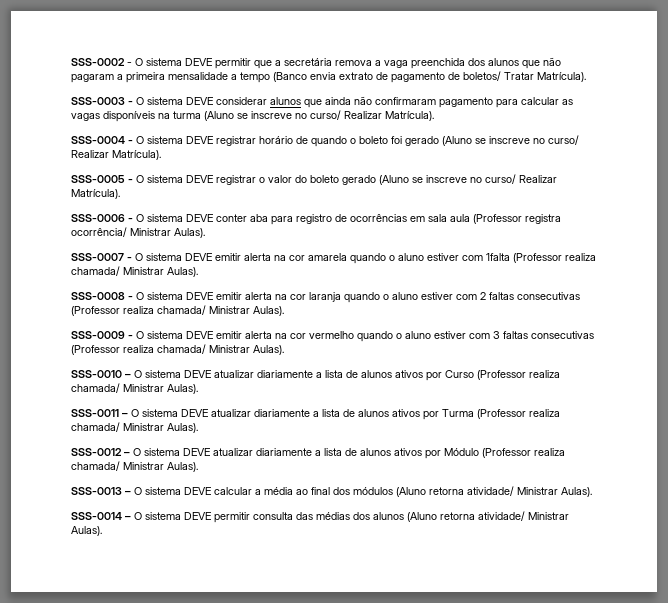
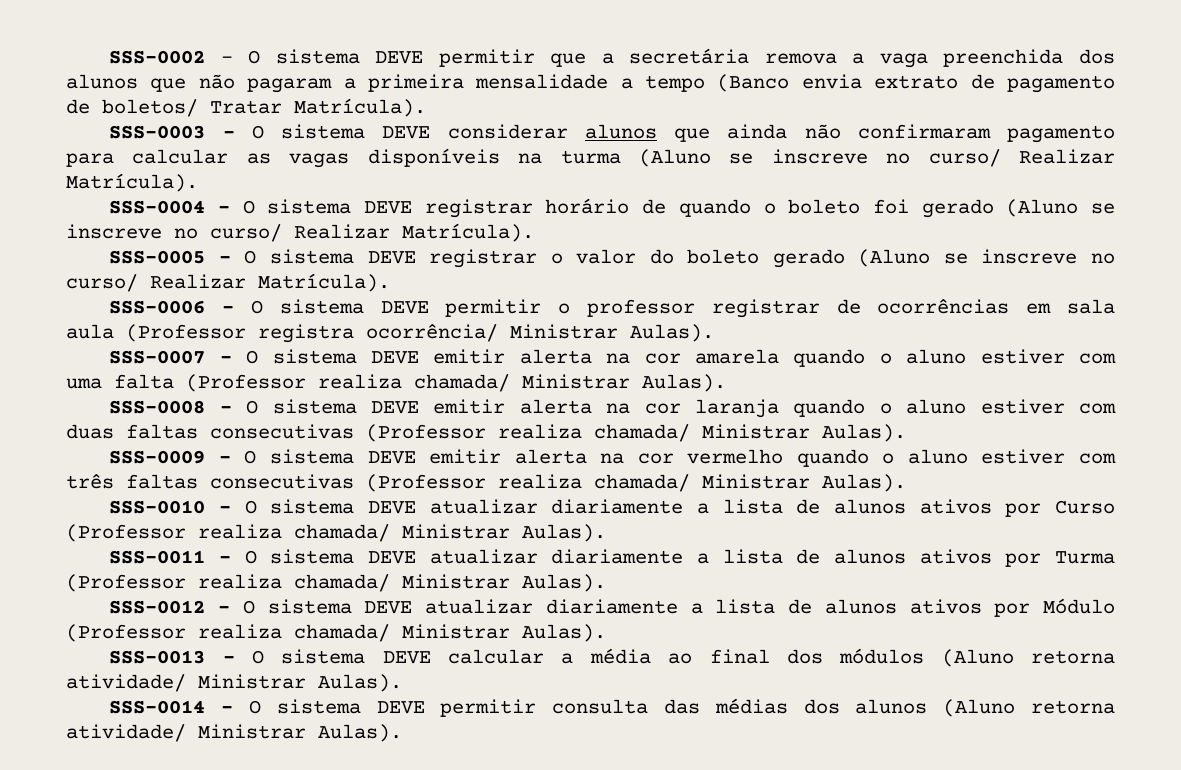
- SSS-0006 - O sistema DEVE conter aba para registro de ocorrências em sala aula (Professor registra ocorrência/ Ministrar Aulas).
+ SSS-0006 - O sistema DEVE permitir o professor registrar de ocorrências em sala aula (Professor registra ocorrência/ Ministrar Aulas).
- SSS-0007 - O sistema DEVE emitir alerta na cor amarela quando o aluno estiver com 1falta (Professor realiza chamada/ Ministrar Aulas).
+ SSS-0007 - O sistema DEVE emitir alerta na cor amarela quando o aluno estiver com uma falta (Professor realiza chamada/ Ministrar Aulas).
- SSS-0008 - O sistema DEVE emitir alerta na cor laranja quando o aluno estiver com 2 faltas consecutivas (Professor realiza chamada/ Ministrar Aulas).
+ SSS-0008 - O sistema DEVE emitir alerta na cor laranja quando o aluno estiver com duas faltas consecutivas (Professor realiza chamada/ Ministrar Aulas).
- SSS-0009 - O sistema DEVE emitir alerta na cor vermelho quando o aluno estiver com 3 faltas consecutivas (Professor realiza chamada/ Ministrar Aulas).
+ SSS-0009 - O sistema DEVE emitir alerta na cor vermelho quando o aluno estiver com três faltas consecutivas (Professor realiza chamada/ Ministrar Aulas).

